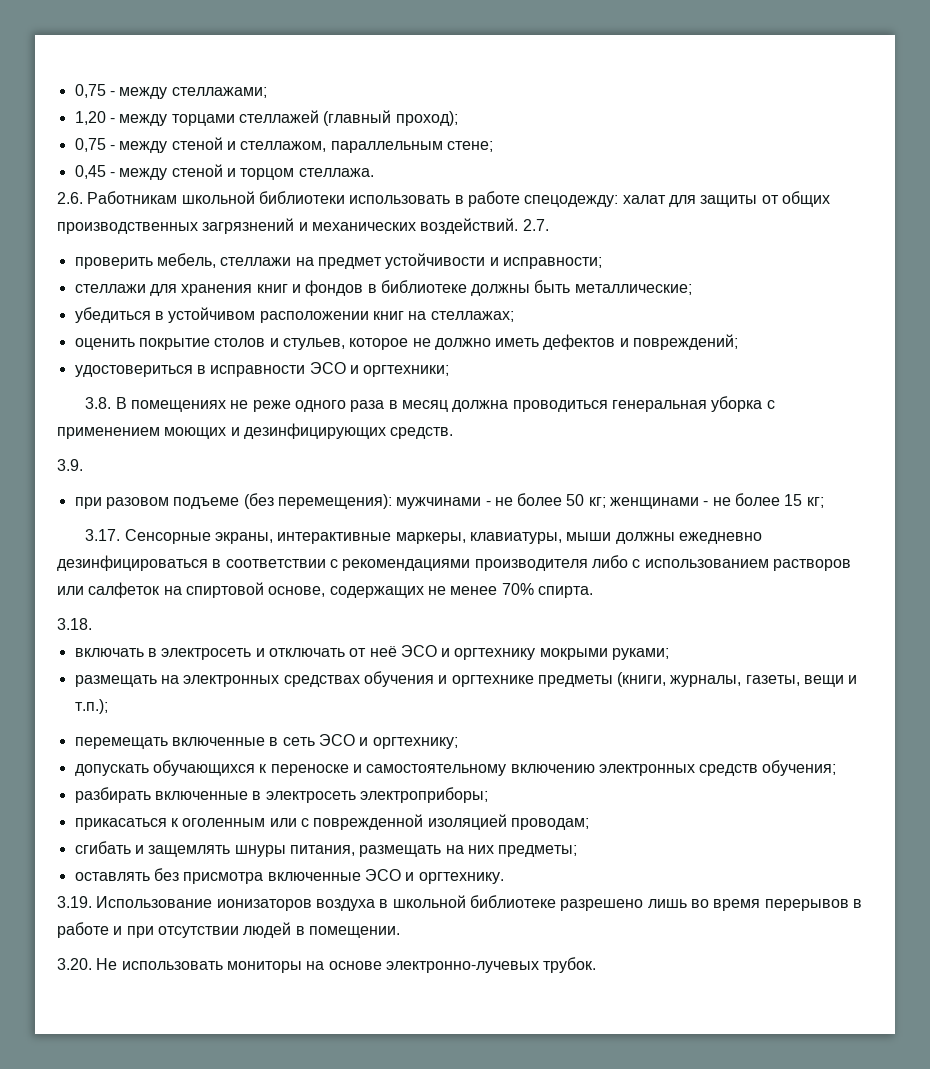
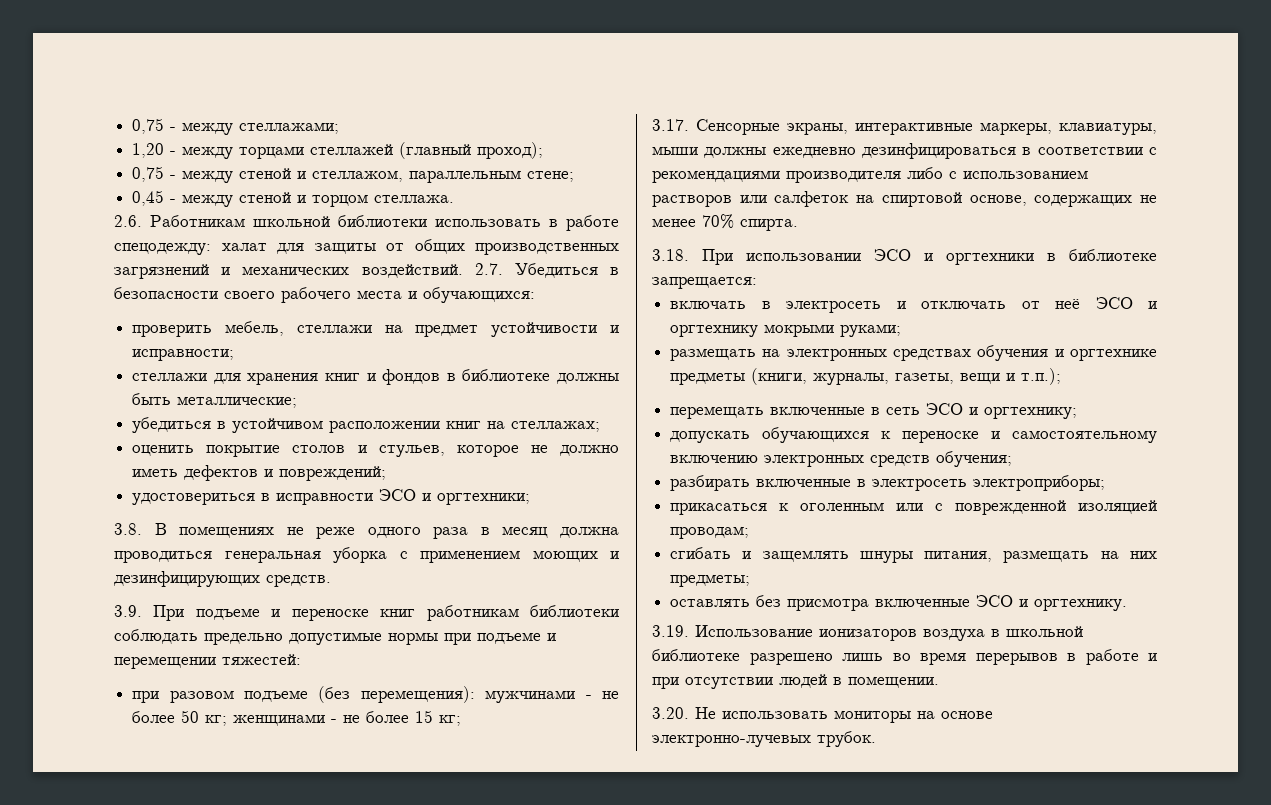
- 2.7.
+ 2.7. Убедиться в безопасности своего рабочего места и обучающихся:
- 3.9.
+ 3.9. При подъеме и переноске книг работникам библиотеки соблюдать предельно допустимые нормы при подъеме и перемещении тяжестей:
- 3.18.
+ 3.18. При использовании ЭСО и оргтехники в библиотеке запрещается:

